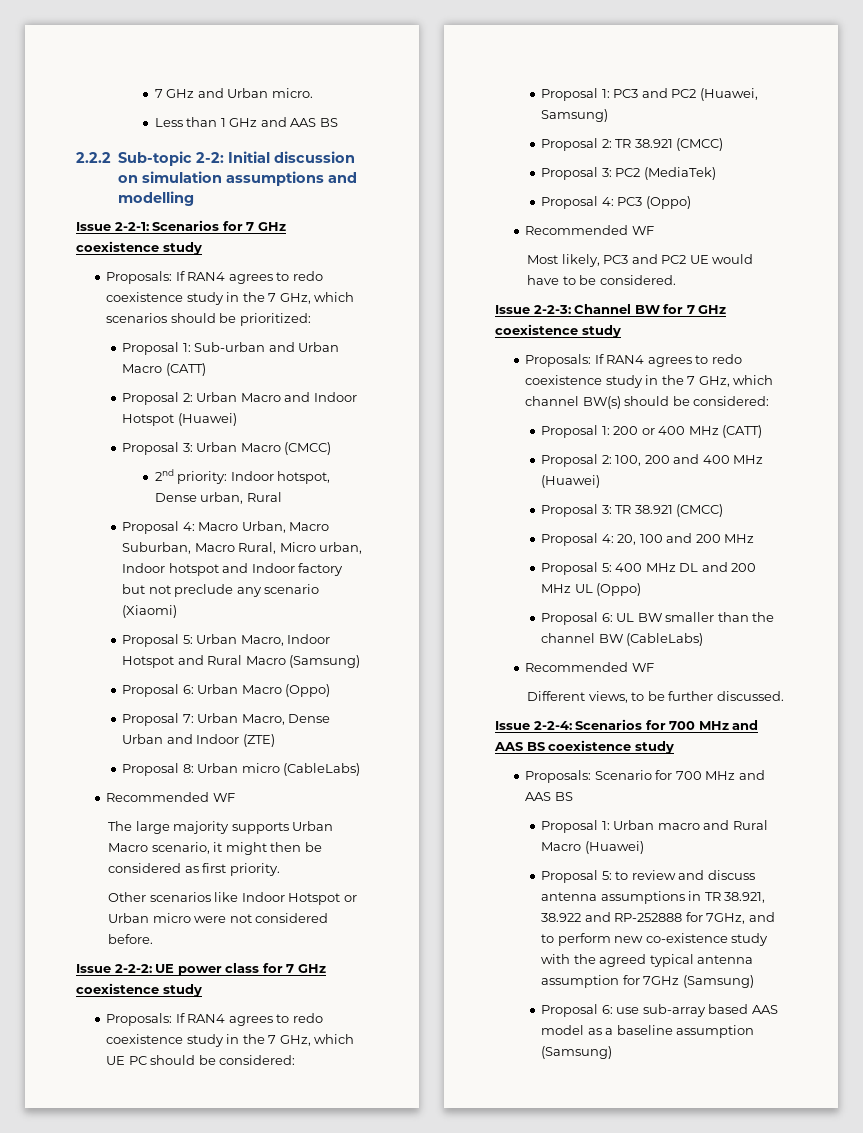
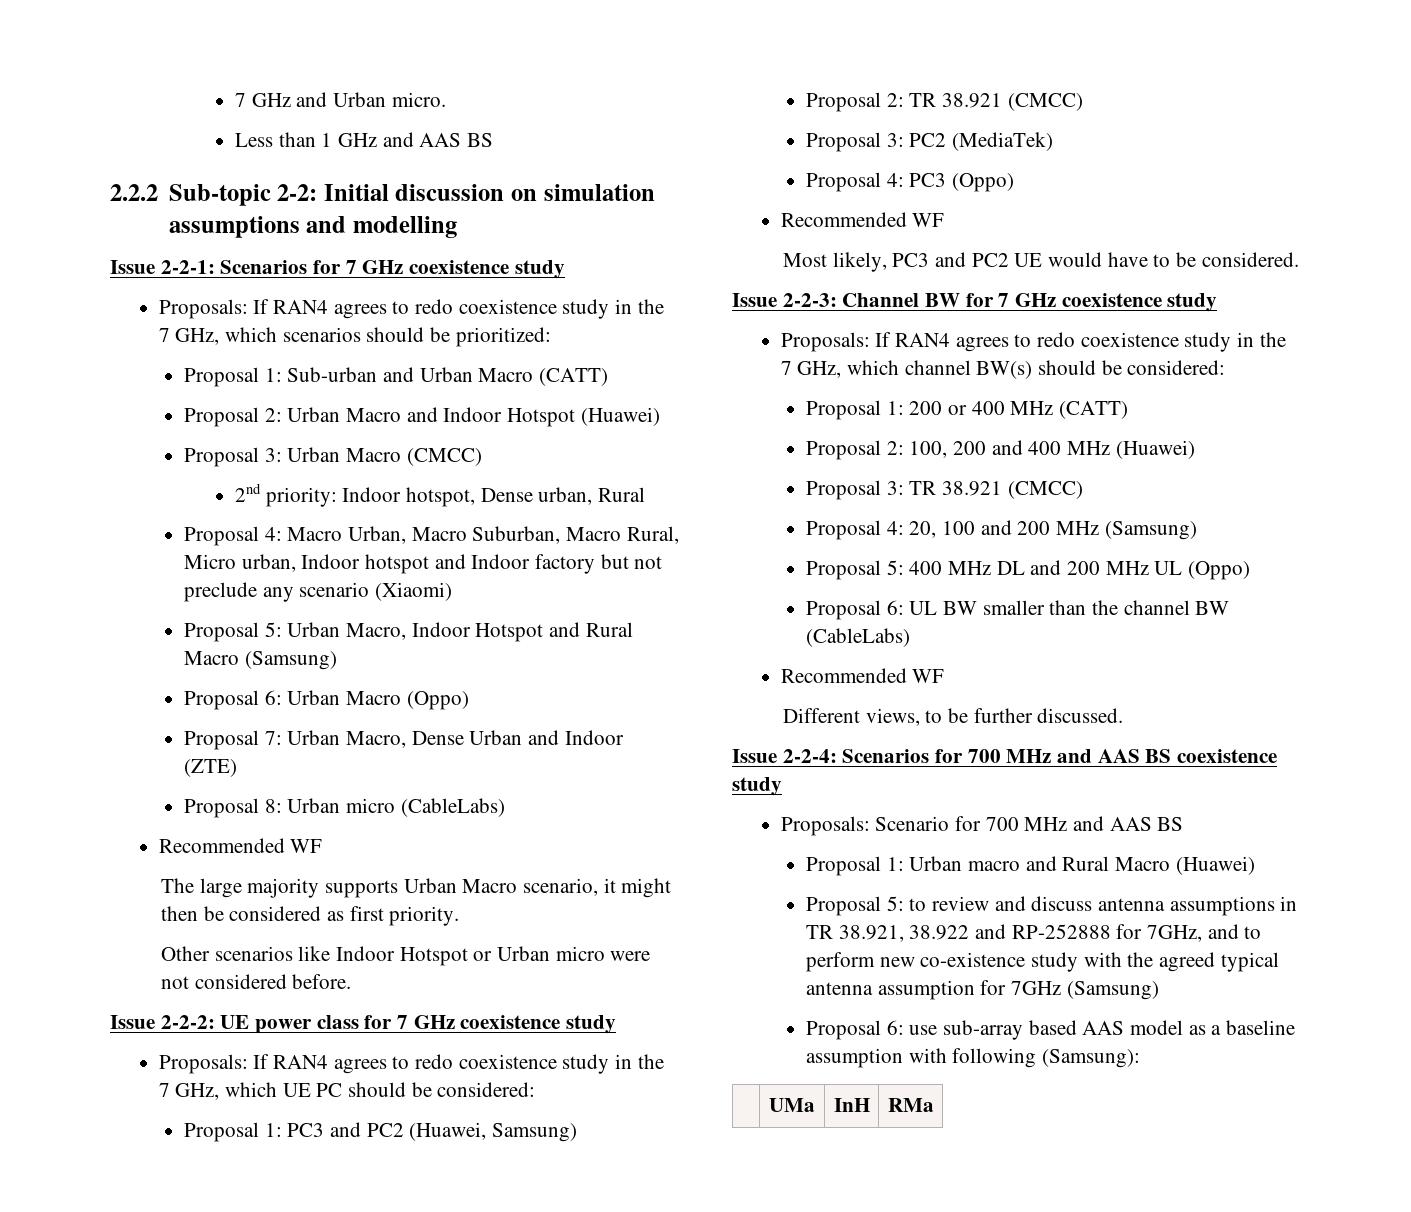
- Proposal 4: 20, 100 and 200 MHz
+ Proposal 4: 20, 100 and 200 MHz (Samsung)
- Proposal 6: use sub-array based AAS model as a baseline assumption (Samsung)
+ Proposal 6: use sub-array based AAS model as a baseline assumption with following (Samsung):
+ | UMa | InH | RMa

